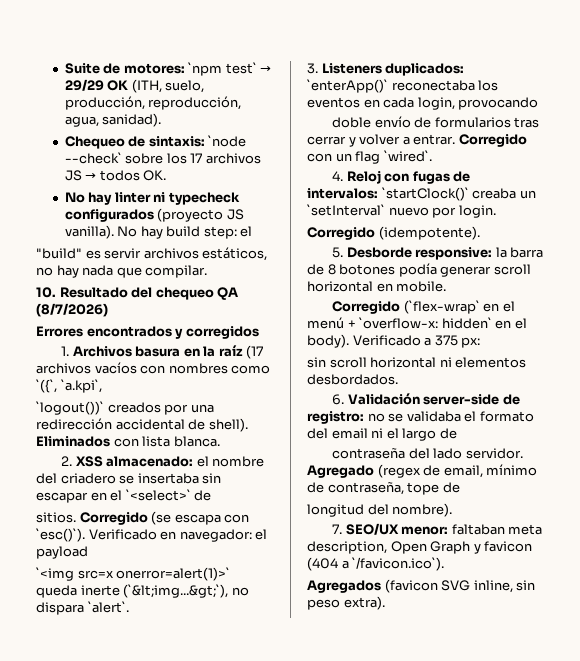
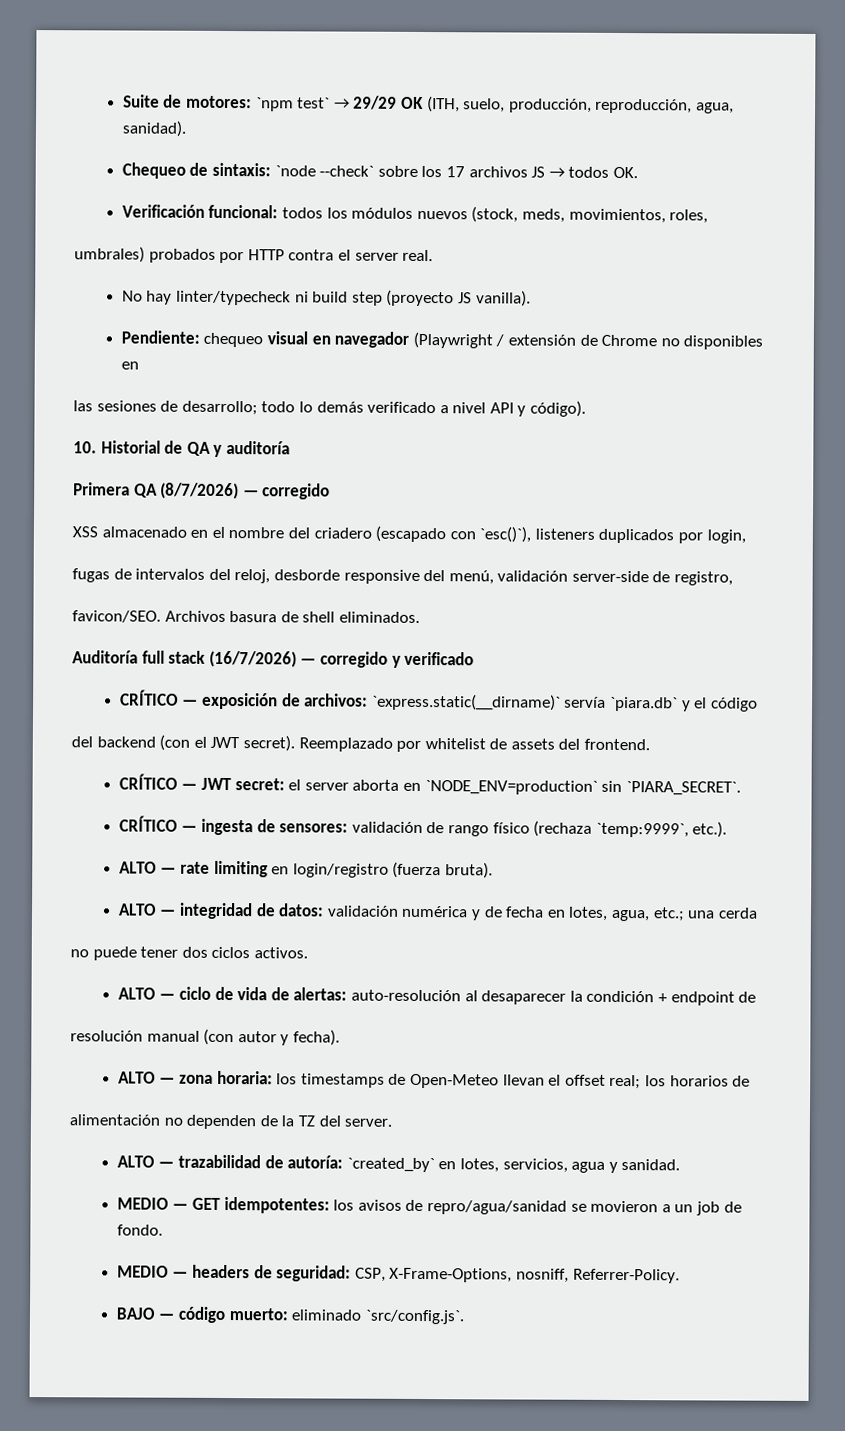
- No hay linter ni typecheck configurados (proyecto JS vanilla). No hay build step: el
- "build" es servir archivos estáticos, no hay nada que compilar.
- 10. Resultado del chequeo QA (8/7/2026)
- Errores encontrados y corregidos
- 1. Archivos basura en la raíz (17 archivos vacíos con nombres como `({`, `a.kpi`,
- `logout())` creados por una redirección accidental de shell). Eliminados con lista blanca.
- 2. XSS almacenado: el nombre del criadero se insertaba sin escapar en el `<select>` de
- sitios. Corregido (se escapa con `esc()`). Verificado en navegador: el payload
- `<img src=x onerror=alert(1)>` queda inerte (`&lt;img...&gt;`), no dispara `alert`.
- 3. Listeners duplicados: `enterApp()` reconectaba los eventos en cada login, provocando
- doble envío de formularios tras cerrar y volver a entrar. Corregido con un flag `wired`.
- 4. Reloj con fugas de intervalos: `startClock()` creaba un `setInterval` nuevo por login.
- Corregido (idempotente).
- 5. Desborde responsive: la barra de 8 botones podía generar scroll horizontal en mobile.
- Corregido (`flex-wrap` en el menú + `overflow-x: hidden` en el body). Verificado a 375 px:
- sin scroll horizontal ni elementos desbordados.
- 6. Validación server-side de registro: no se validaba el formato del email ni el largo de
- contraseña del lado servidor. Agregado (regex de email, mínimo de contraseña, tope de
- longitud del nombre).
- 7. SEO/UX menor: faltaban meta description, Open Graph y favicon (404 a `/favicon.ico`).
- Agregados (favicon SVG inline, sin peso extra).
+ Verificación funcional: todos los módulos nuevos (stock, meds, movimientos, roles,
+ umbrales) probados por HTTP contra el server real.
+ No hay linter/typecheck ni build step (proyecto JS vanilla).
+ Pendiente: chequeo visual en navegador (Playwright / extensión de Chrome no disponibles en
+ las sesiones de desarrollo; todo lo demás verificado a nivel API y código).
+ 10. Historial de QA y auditoría
+ Primera QA (8/7/2026) — corregido
+ XSS almacenado en el nombre del criadero (escapado con `esc()`), listeners duplicados por login,
+ fugas de intervalos del reloj, desborde responsive del menú, validación server-side de registro,
+ favicon/SEO. Archivos basura de shell eliminados.
+ Auditoría full stack (16/7/2026) — corregido y verificado
+ CRÍTICO — exposición de archivos: `express.static(__dirname)` servía `piara.db` y el código
+ del backend (con el JWT secret). Reemplazado por whitelist de assets del frontend.
+ CRÍTICO — JWT secret: el server aborta en `NODE_ENV=production` sin `PIARA_SECRET`.
+ CRÍTICO — ingesta de sensores: validación de rango físico (rechaza `temp:9999`, etc.).
+ ALTO — rate limiting en login/registro (fuerza bruta).
+ ALTO — integridad de datos: validación numérica y de fecha en lotes, agua, etc.; una cerda
+ no puede tener dos ciclos activos.
+ ALTO — ciclo de vida de alertas: auto-resolución al desaparecer la condición + endpoint de
+ resolución manual (con autor y fecha).
+ ALTO — zona horaria: los timestamps de Open-Meteo llevan el offset real; los horarios de
+ alimentación no dependen de la TZ del server.
+ ALTO — trazabilidad de autoría: `created_by` en lotes, servicios, agua y sanidad.
+ MEDIO — GET idempotentes: los avisos de repro/agua/sanidad se movieron a un job de fondo.
+ MEDIO — headers de seguridad: CSP, X-Frame-Options, nosniff, Referrer-Policy.
+ BAJO — código muerto: eliminado `src/config.js`.

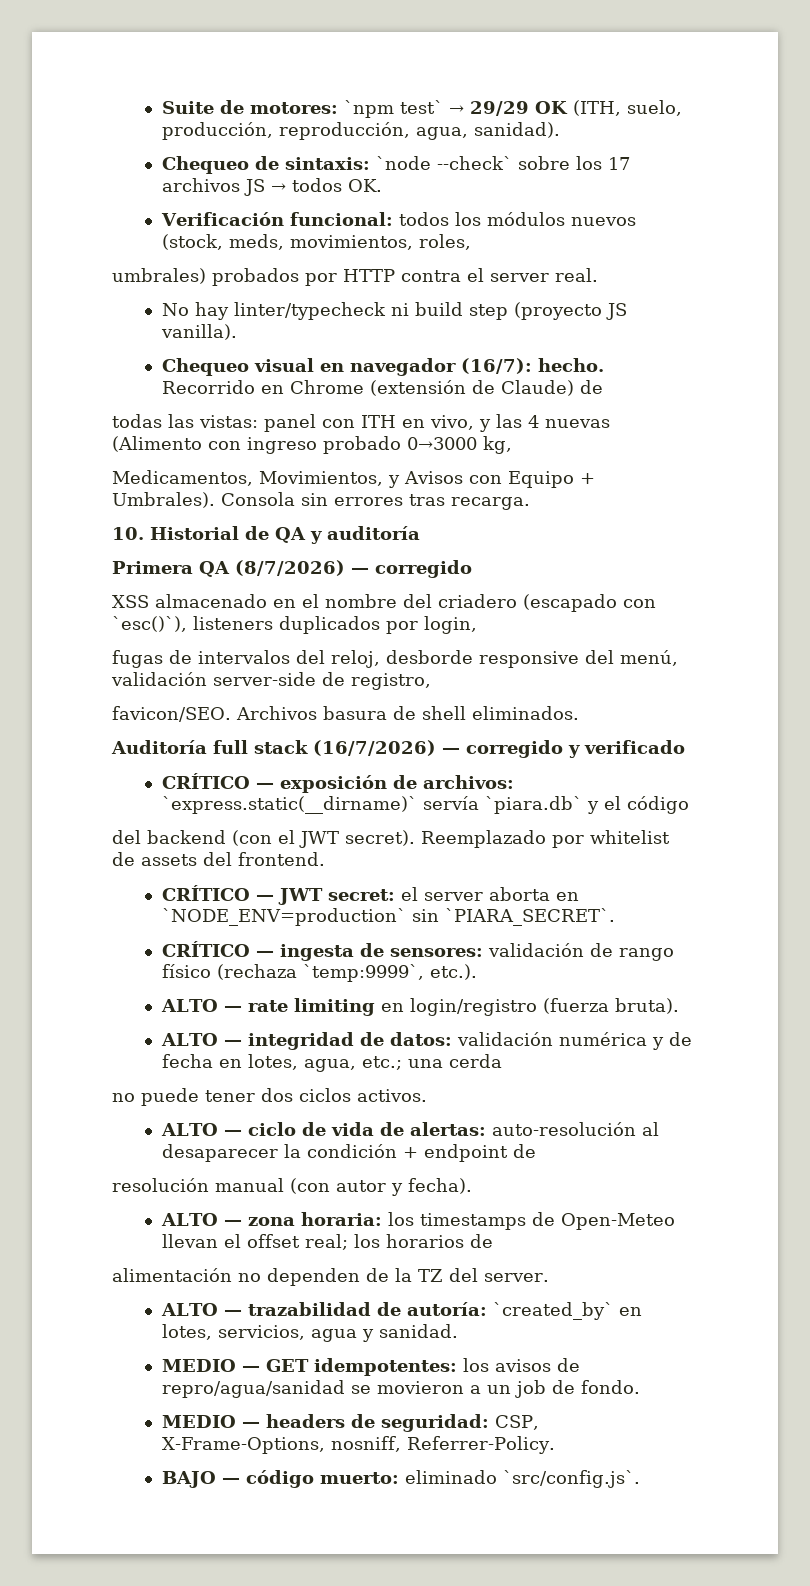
- Pendiente: chequeo visual en navegador (Playwright / extensión de Chrome no disponibles en
- las sesiones de desarrollo; todo lo demás verificado a nivel API y código).
+ Chequeo visual en navegador (16/7): hecho. Recorrido en Chrome (extensión de Claude) de
+ todas las vistas: panel con ITH en vivo, y las 4 nuevas (Alimento con ingreso probado 0→3000 kg,
+ Medicamentos, Movimientos, y Avisos con Equipo + Umbrales). Consola sin errores tras recarga.

